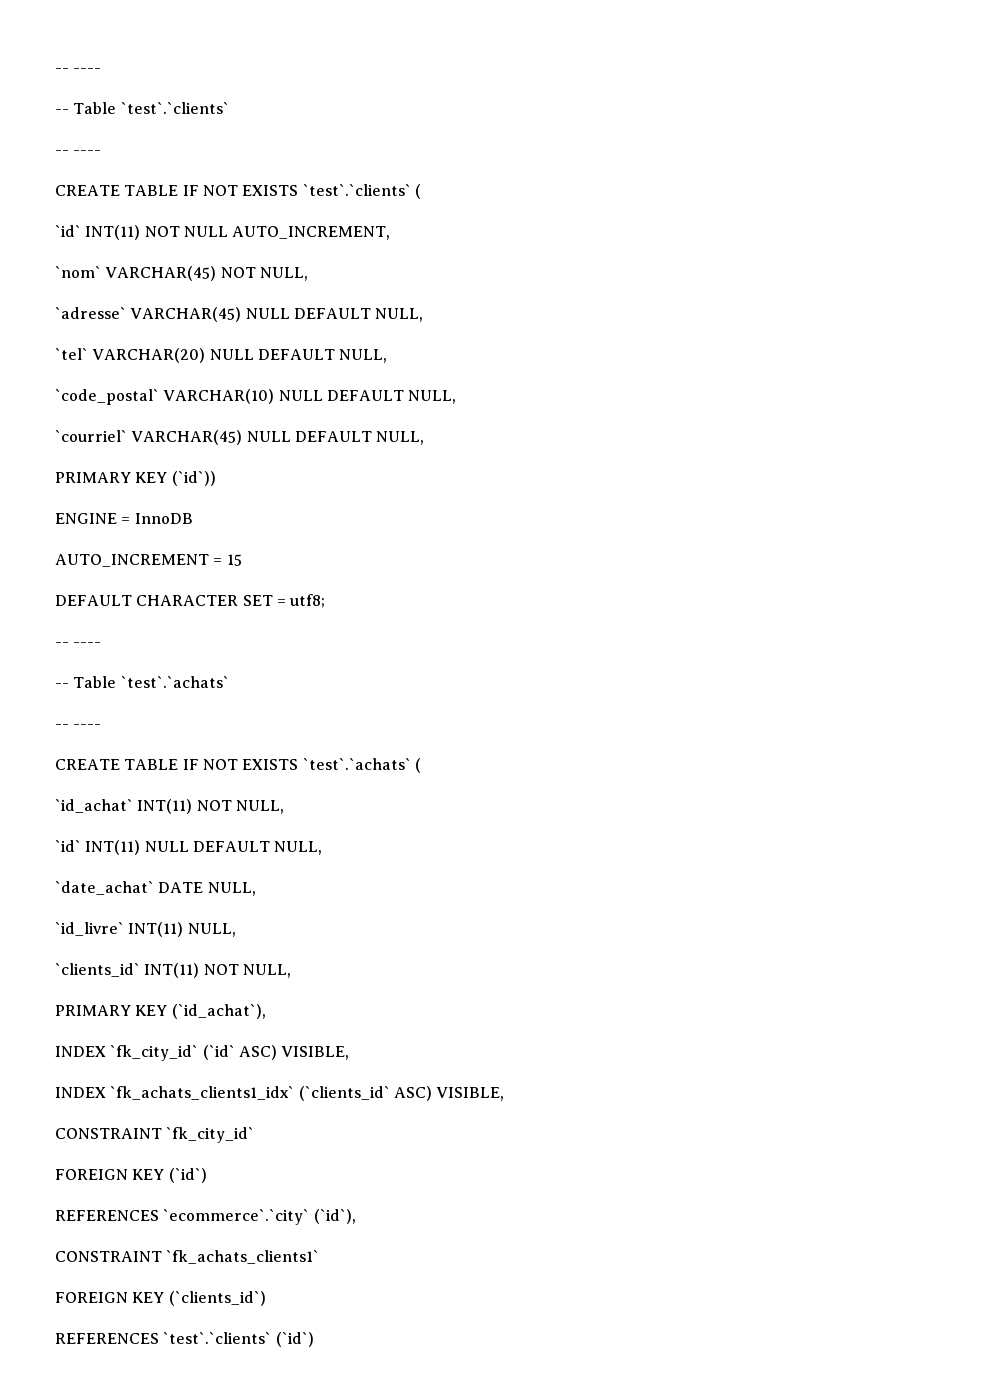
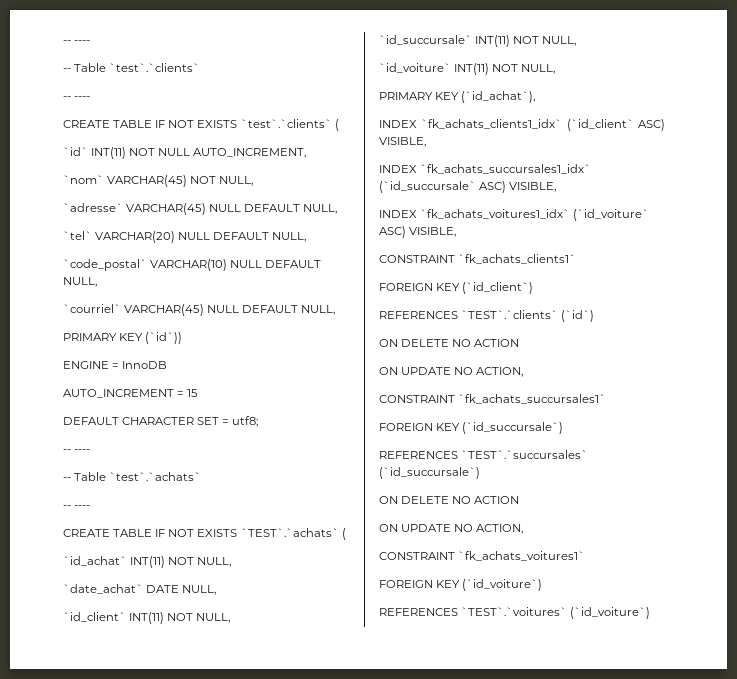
- CREATE TABLE IF NOT EXISTS `test`.`achats` (
+ CREATE TABLE IF NOT EXISTS `TEST`.`achats` (
- `id` INT(11) NULL DEFAULT NULL,
  `date_achat` DATE NULL,
- `id_livre` INT(11) NULL,
- `clients_id` INT(11) NOT NULL,
+ `id_client` INT(11) NOT NULL,
+ `id_succursale` INT(11) NOT NULL,
+ `id_voiture` INT(11) NOT NULL,
- INDEX `fk_city_id` (`id` ASC) VISIBLE,
- INDEX `fk_achats_clients1_idx` (`clients_id` ASC) VISIBLE,
- CONSTRAINT `fk_city_id`
- FOREIGN KEY (`id`)
- REFERENCES `ecommerce`.`city` (`id`),
+ INDEX `fk_achats_clients1_idx` (`id_client` ASC) VISIBLE,
+ INDEX `fk_achats_succursales1_idx` (`id_succursale` ASC) VISIBLE,
+ INDEX `fk_achats_voitures1_idx` (`id_voiture` ASC) VISIBLE,
- FOREIGN KEY (`clients_id`)
- REFERENCES `test`.`clients` (`id`)
+ FOREIGN KEY (`id_client`)
+ REFERENCES `TEST`.`clients` (`id`)
+ ON DELETE NO ACTION
+ ON UPDATE NO ACTION,
+ CONSTRAINT `fk_achats_succursales1`
+ FOREIGN KEY (`id_succursale`)
+ REFERENCES `TEST`.`succursales` (`id_succursale`)
+ ON DELETE NO ACTION
+ ON UPDATE NO ACTION,
+ CONSTRAINT `fk_achats_voitures1`
+ FOREIGN KEY (`id_voiture`)
+ REFERENCES `TEST`.`voitures` (`id_voiture`)

